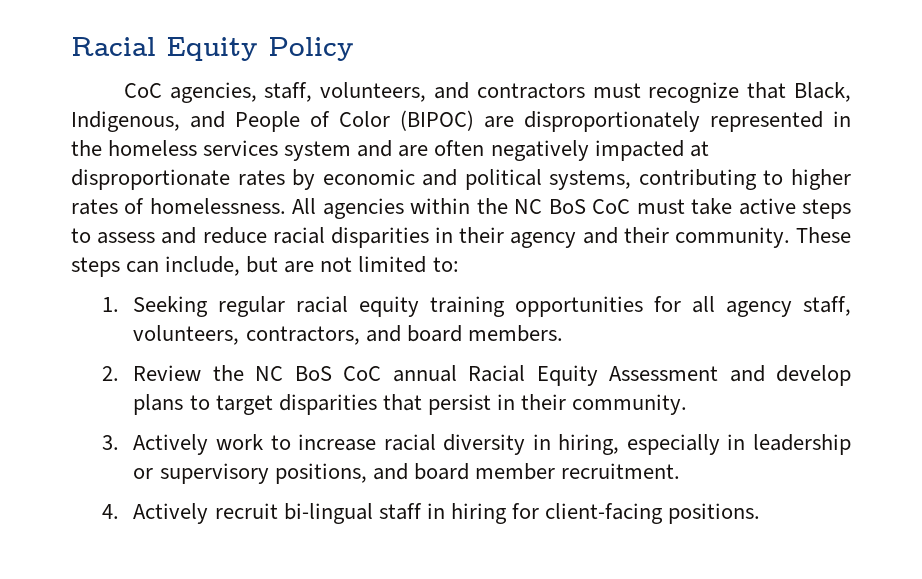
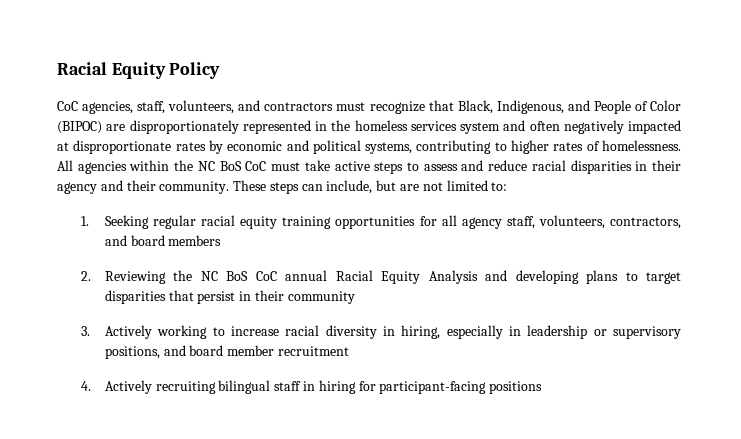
- CoC agencies, staff, volunteers, and contractors must recognize that Black, Indigenous, and People of Color (BIPOC) are disproportionately represented in the homeless services system and are often negatively impacted at disproportionate rates by economic and political systems, contributing to higher rates of homelessness.
+ CoC agencies, staff, volunteers, and contractors must recognize that Black, Indigenous, and People of Color (BIPOC) are disproportionately represented in the homeless services system and often negatively impacted at disproportionate rates by economic and political systems, contributing to higher rates of homelessness.
- 1. Seeking regular racial equity training opportunities for all agency staff, volunteers, contractors, and board members.
+ 1. Seeking regular racial equity training opportunities for all agency staff, volunteers, contractors, and board members
- 2. Review the NC BoS CoC annual Racial Equity Assessment and develop plans to target disparities that persist in their community.
+ 2. Reviewing the NC BoS CoC annual Racial Equity Analysis and developing plans to target disparities that persist in their community
- 3. Actively work to increase racial diversity in hiring, especially in leadership or supervisory positions, and board member recruitment.
+ 3. Actively working to increase racial diversity in hiring, especially in leadership or supervisory positions, and board member recruitment
- 4. Actively recruit bi-lingual staff in hiring for client-facing positions.
+ 4. Actively recruiting bilingual staff in hiring for participant-facing positions

